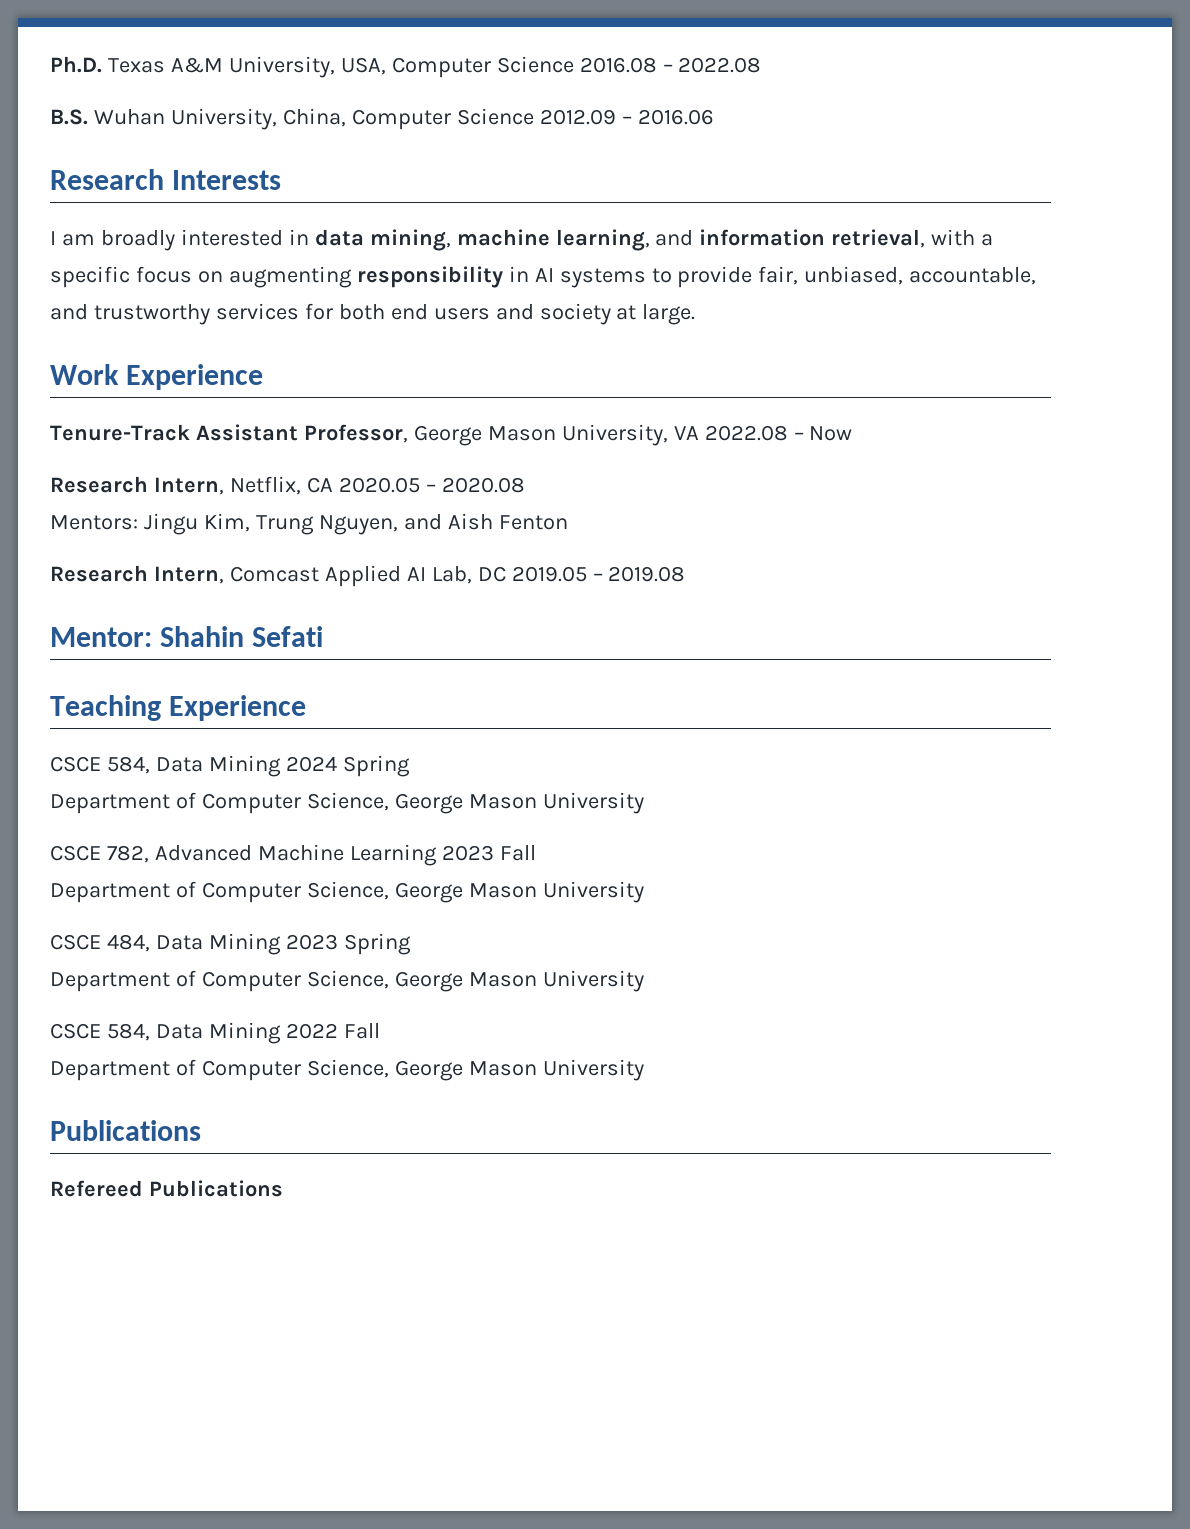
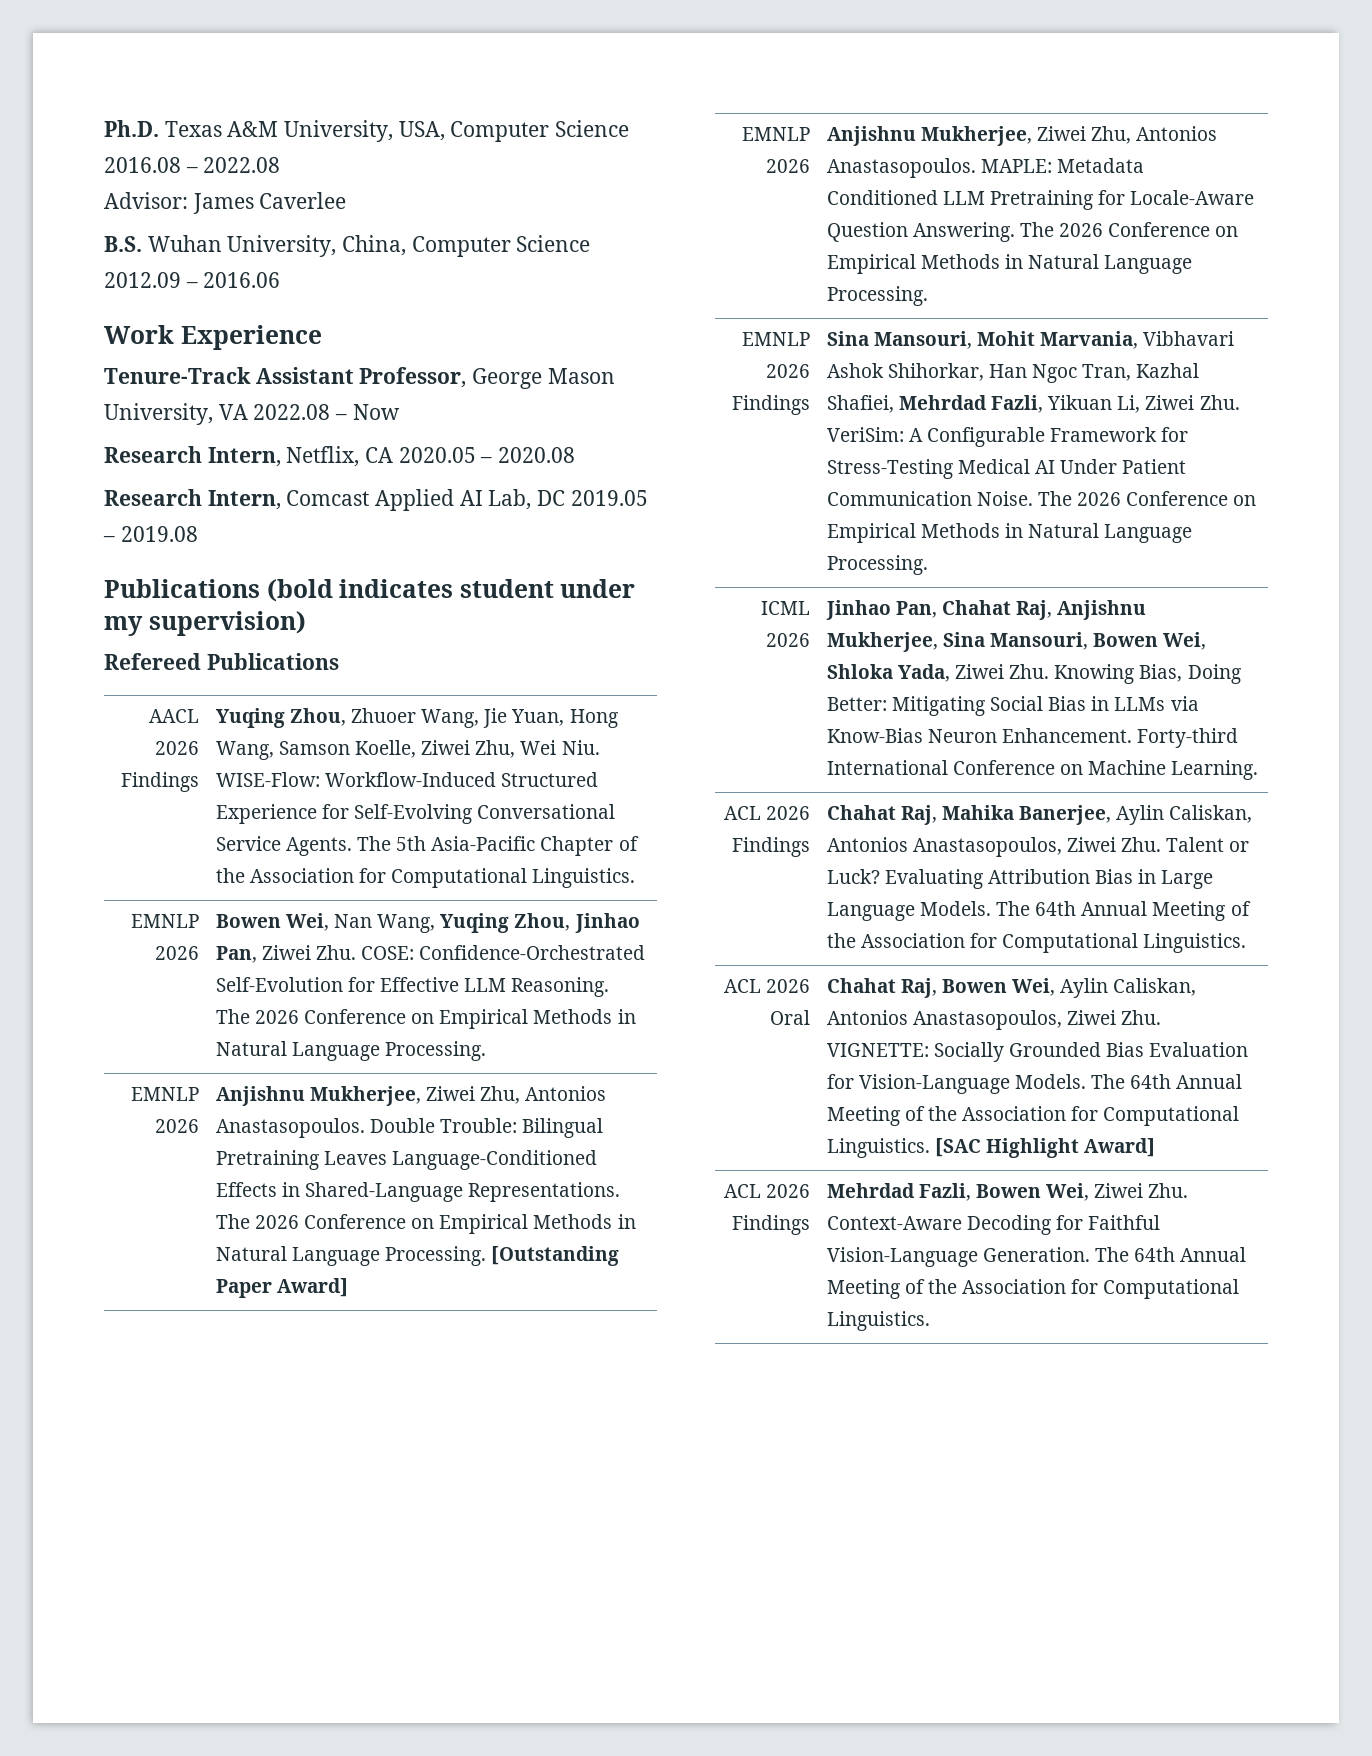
+ Advisor: James Caverlee
- Research Interests
- I am broadly interested in data mining, machine learning, and information retrieval, with a specific focus on augmenting responsibility in AI systems to provide fair, unbiased, accountable, and trustworthy services for both end users and society at large.
- Mentors: Jingu Kim, Trung Nguyen, and Aish Fenton
- Mentor: Shahin Sefati
- Teaching Experience
- CSCE 584, Data Mining 2024 Spring
- Department of Computer Science, George Mason University
- CSCE 782, Advanced Machine Learning 2023 Fall
- Department of Computer Science, George Mason University
- CSCE 484, Data Mining 2023 Spring
- Department of Computer Science, George Mason University
- CSCE 584, Data Mining 2022 Fall
- Department of Computer Science, George Mason University
- Publications
+ Publications (bold indicates student under my supervision)
  Refereed Publications
+ AACL 2026 Findings | Yuqing Zhou, Zhuoer Wang, Jie Yuan, Hong Wang, Samson Koelle, Ziwei Zhu, Wei Niu. WISE-Flow: Workflow-Induced Structured Experience for Self-Evolving Conversational Service Agents. The 5th Asia-Pacific Chapter of the Association for Computational Linguistics.
+ EMNLP 2026 | Bowen Wei, Nan Wang, Yuqing Zhou, Jinhao Pan, Ziwei Zhu. COSE: Confidence-Orchestrated Self-Evolution for Effective LLM Reasoning. The 2026 Conference on Empirical Methods in Natural Language Processing.
+ EMNLP 2026 | Anjishnu Mukherjee, Ziwei Zhu, Antonios Anastasopoulos. Double Trouble: Bilingual Pretraining Leaves Language-Conditioned Effects in Shared-Language Representations. The 2026 Conference on Empirical Methods in Natural Language Processing. [Outstanding Paper Award]
+ EMNLP 2026 | Anjishnu Mukherjee, Ziwei Zhu, Antonios Anastasopoulos. MAPLE: Metadata Conditioned LLM Pretraining for Locale-Aware Question Answering. The 2026 Conference on Empirical Methods in Natural Language Processing.
+ EMNLP 2026 Findings | Sina Mansouri, Mohit Marvania, Vibhavari Ashok Shihorkar, Han Ngoc Tran, Kazhal Shafiei, Mehrdad Fazli, Yikuan Li, Ziwei Zhu. VeriSim: A Configurable Framework for Stress-Testing Medical AI Under Patient Communication Noise. The 2026 Conference on Empirical Methods in Natural Language Processing.
+ ICML 2026 | Jinhao Pan, Chahat Raj, Anjishnu Mukherjee, Sina Mansouri, Bowen Wei, Shloka Yada, Ziwei Zhu. Knowing Bias, Doing Better: Mitigating Social Bias in LLMs via Know-Bias Neuron Enhancement. Forty-third International Conference on Machine Learning.
+ ACL 2026 Findings | Chahat Raj, Mahika Banerjee, Aylin Caliskan, Antonios Anastasopoulos, Ziwei Zhu. Talent or Luck? Evaluating Attribution Bias in Large Language Models. The 64th Annual Meeting of the Association for Computational Linguistics.
+ ACL 2026 Oral | Chahat Raj, Bowen Wei, Aylin Caliskan, Antonios Anastasopoulos, Ziwei Zhu. VIGNETTE: Socially Grounded Bias Evaluation for Vision-Language Models. The 64th Annual Meeting of the Association for Computational Linguistics. [SAC Highlight Award]
+ ACL 2026 Findings | Mehrdad Fazli, Bowen Wei, Ziwei Zhu. Context-Aware Decoding for Faithful Vision-Language Generation. The 64th Annual Meeting of the Association for Computational Linguistics.

